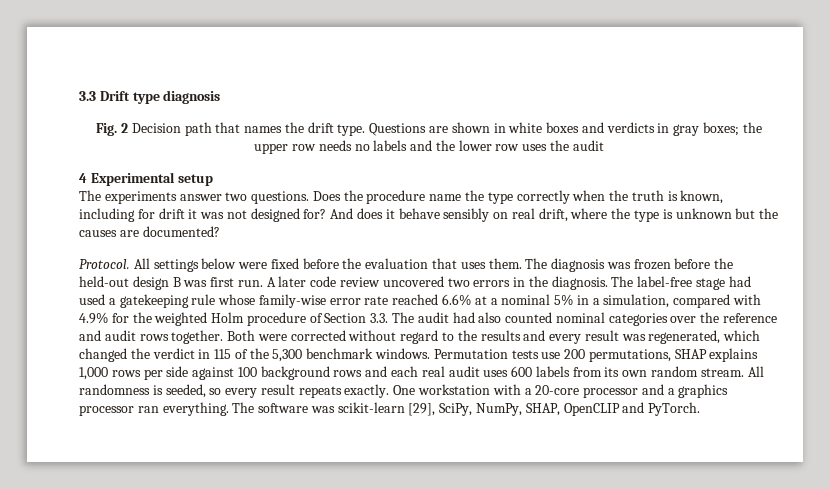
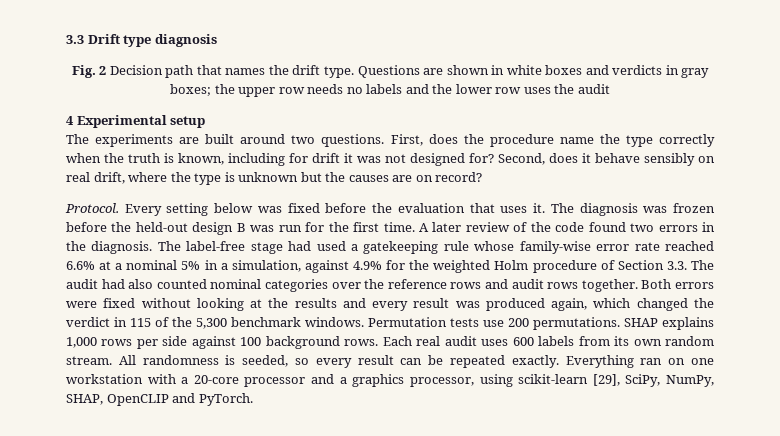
- The experiments answer two questions. Does the procedure name the type correctly when the truth is known, including for drift it was not designed for?
+ The experiments are built around two questions. First, does the procedure name the type correctly when the truth is known, including for drift it was not designed for?
- And does it behave sensibly on real drift, where the type is unknown but the causes are documented?
+ Second, does it behave sensibly on real drift, where the type is unknown but the causes are on record?
- All settings below were fixed before the evaluation that uses them.
+ Every setting below was fixed before the evaluation that uses it.
- The diagnosis was frozen before the held-out design B was first run. A later code review uncovered two errors in the diagnosis.
+ The diagnosis was frozen before the held-out design B was run for the first time. A later review of the code found two errors in the diagnosis.
- The label-free stage had used a gatekeeping rule whose family-wise error rate reached 6.6% at a nominal 5% in a simulation, compared with 4.9% for the weighted Holm procedure of Section 3.3. The audit had also counted nominal categories over the reference and audit rows together.
+ The label-free stage had used a gatekeeping rule whose family-wise error rate reached 6.6% at a nominal 5% in a simulation, against 4.9% for the weighted Holm procedure of Section 3.3. The audit had also counted nominal categories over the reference rows and audit rows together.
- Both were corrected without regard to the results and every result was regenerated, which changed the verdict in 115 of the 5,300 benchmark windows.
+ Both errors were fixed without looking at the results and every result was produced again, which changed the verdict in 115 of the 5,300 benchmark windows.
- Permutation tests use 200 permutations, SHAP explains 1,000 rows per side against 100 background rows and each real audit uses 600 labels from its own random stream.
+ Permutation tests use 200 permutations. SHAP explains 1,000 rows per side against 100 background rows. Each real audit uses 600 labels from its own random stream.
- All randomness is seeded, so every result repeats exactly. One workstation with a 20-core processor and a graphics processor ran everything. The software was scikit-learn [29], SciPy, NumPy, SHAP, OpenCLIP and PyTorch.
+ All randomness is seeded, so every result can be repeated exactly. Everything ran on one workstation with a 20-core processor and a graphics processor, using scikit-learn [29], SciPy, NumPy, SHAP, OpenCLIP and PyTorch.

